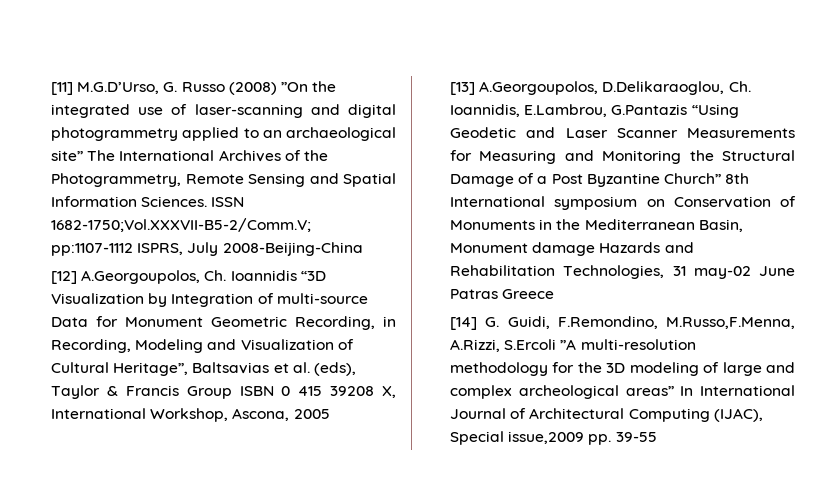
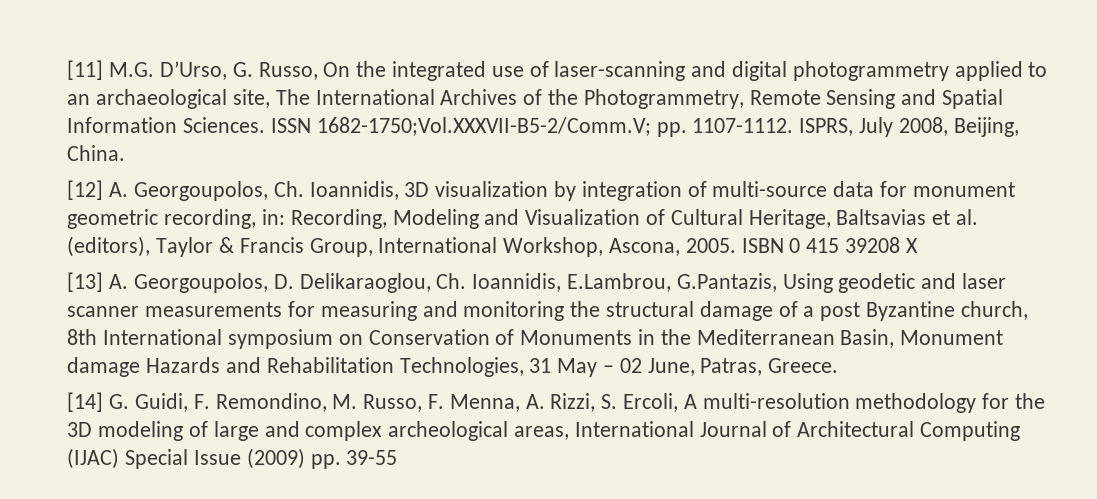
- [11] M.G.D’Urso, G. Russo (2008) ”On the integrated use of laser-scanning and digital photogrammetry applied to an archaeological site” The International Archives of the Photogrammetry, Remote Sensing and Spatial Information Sciences.
+ [11] M.G. D’Urso, G. Russo, On the integrated use of laser-scanning and digital photogrammetry applied to an archaeological site, The International Archives of the Photogrammetry, Remote Sensing and Spatial Information Sciences.
- ISSN 1682-1750;Vol.XXXVII-B5-2/Comm.V; pp:1107-1112 ISPRS, July 2008-Beijing-China
- [12] A.Georgoupolos, Ch. Ioannidis “3D Visualization by Integration of multi-source Data for Monument Geometric Recording, in Recording, Modeling and Visualization of Cultural Heritage”, Baltsavias et al. (eds), Taylor & Francis Group ISBN 0 415 39208 X, International Workshop, Ascona, 2005
- [13] A.Georgoupolos, D.Delikaraoglou, Ch. Ioannidis, E.Lambrou, G.Pantazis “Using Geodetic and Laser Scanner Measurements for Measuring and Monitoring the Structural Damage of a Post Byzantine Church” 8th International symposium on Conservation of Monuments in the Mediterranean Basin, Monument damage Hazards and Rehabilitation Technologies, 31 may-02 June Patras Greece
- [14] G. Guidi, F.Remondino, M.Russo,F.Menna, A.Rizzi, S.Ercoli ”A multi-resolution methodology for the 3D modeling of large and complex archeological areas” In International Journal of Architectural Computing (IJAC), Special issue,2009 pp. 39-55
+ ISSN 1682-1750;Vol.XXXVII-B5-2/Comm.V; pp. 1107-1112. ISPRS, July 2008, Beijing, China.
+ [12] A. Georgoupolos, Ch. Ioannidis, 3D visualization by integration of multi-source data for monument geometric recording, in: Recording, Modeling and Visualization of Cultural Heritage, Baltsavias et al. (editors), Taylor & Francis Group, International Workshop, Ascona, 2005. ISBN 0 415 39208 X
+ [13] A. Georgoupolos, D. Delikaraoglou, Ch. Ioannidis, E.Lambrou, G.Pantazis, Using geodetic and laser scanner measurements for measuring and monitoring the structural damage of a post Byzantine church, 8th International symposium on Conservation of Monuments in the Mediterranean Basin, Monument damage Hazards and Rehabilitation Technologies, 31 May – 02 June, Patras, Greece.
+ [14] G. Guidi, F. Remondino, M. Russo, F. Menna, A. Rizzi, S. Ercoli, A multi-resolution methodology for the 3D modeling of large and complex archeological areas, International Journal of Architectural Computing (IJAC) Special Issue (2009) pp. 39-55

